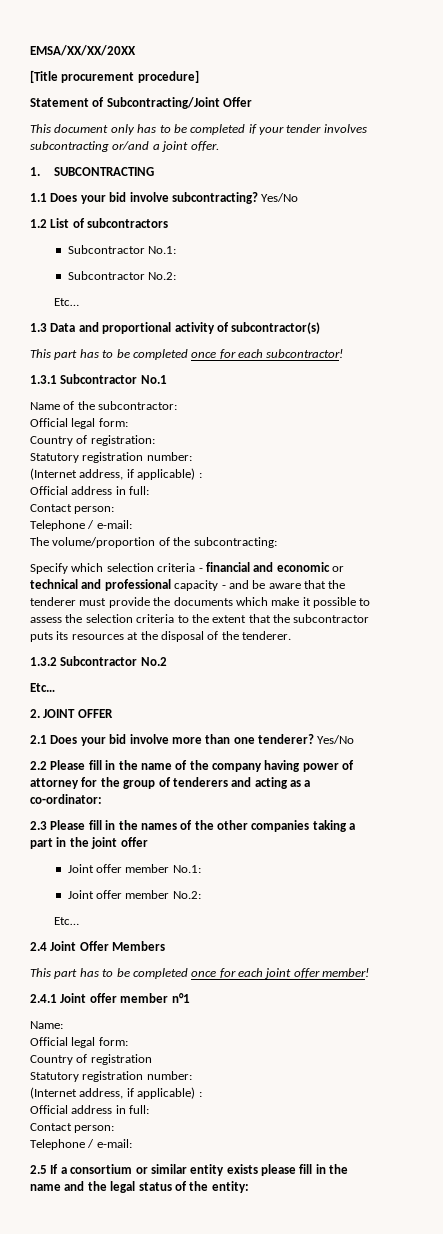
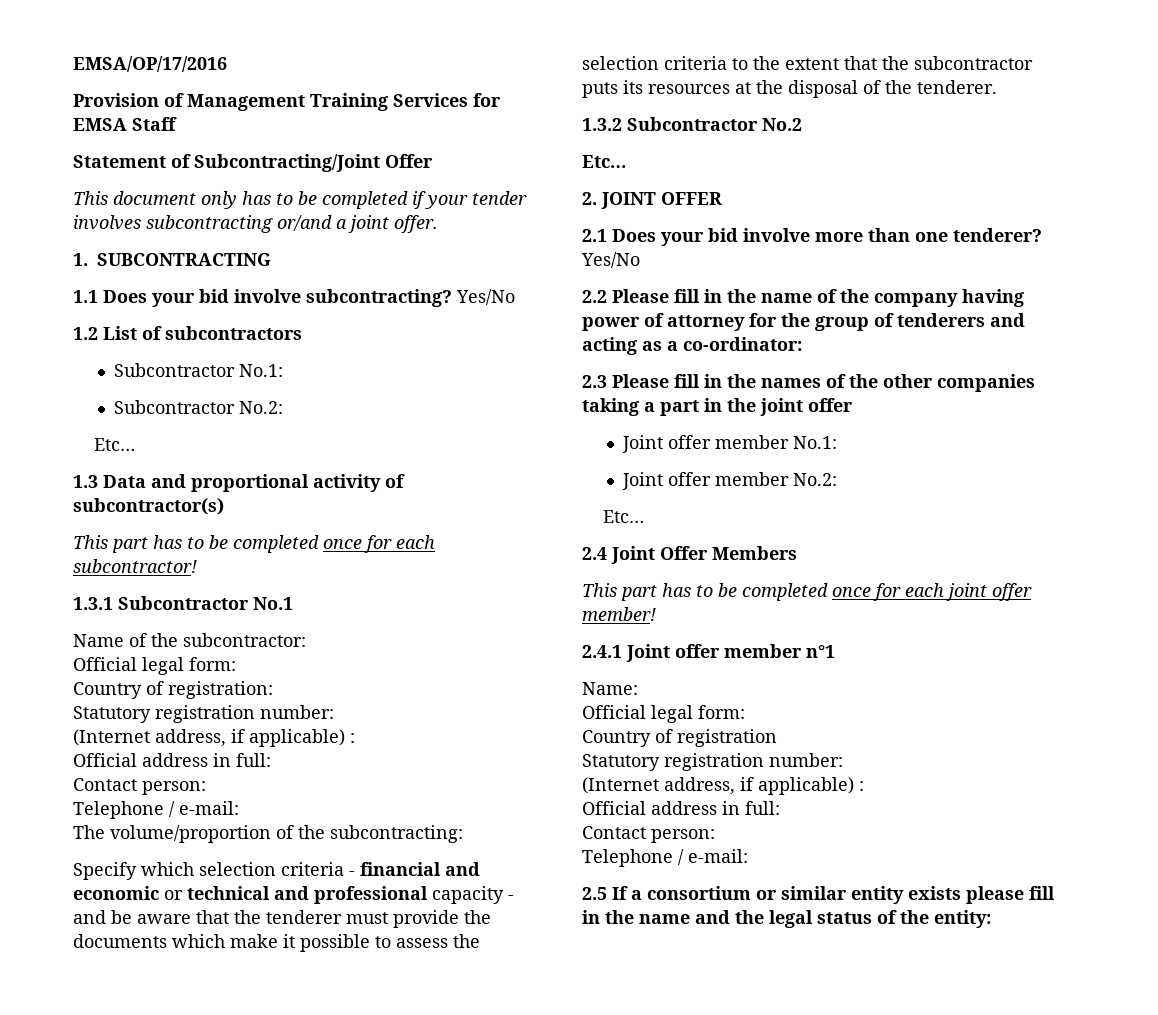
- EMSA/XX/XX/20XX
- [Title procurement procedure]
+ EMSA/OP/17/2016
+ Provision of Management Training Services for EMSA Staff

